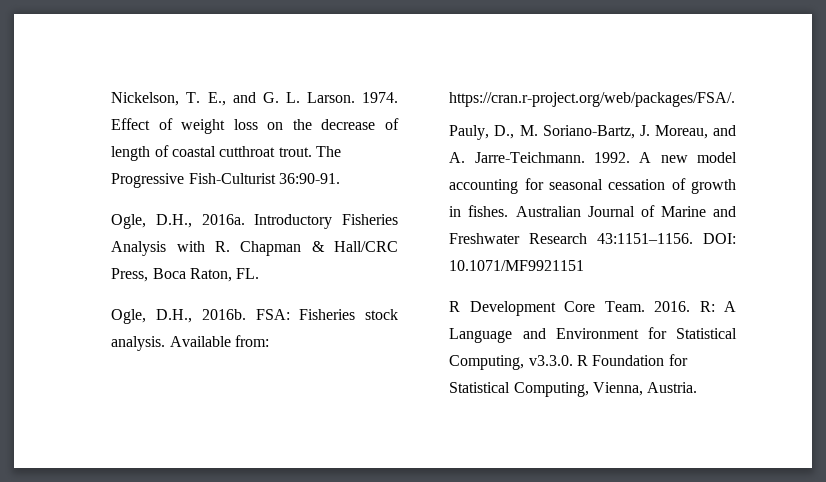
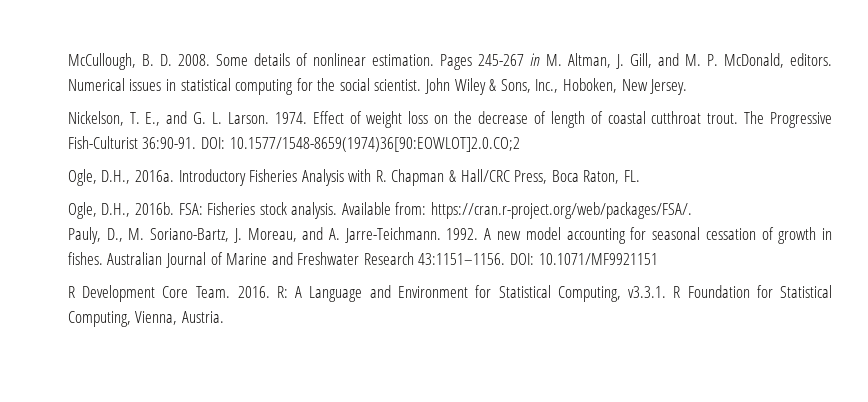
+ McCullough, B. D. 2008. Some details of nonlinear estimation. Pages 245-267 in M. Altman, J. Gill, and M. P. McDonald, editors. Numerical issues in statistical computing for the social scientist. John Wiley & Sons, Inc., Hoboken, New Jersey.
+ DOI: 10.1577/1548-8659(1974)36[90:EOWLOT]2.0.CO;2
- R: A Language and Environment for Statistical Computing, v3.3.0. R Foundation for Statistical Computing, Vienna, Austria.
+ R: A Language and Environment for Statistical Computing, v3.3.1. R Foundation for Statistical Computing, Vienna, Austria.

